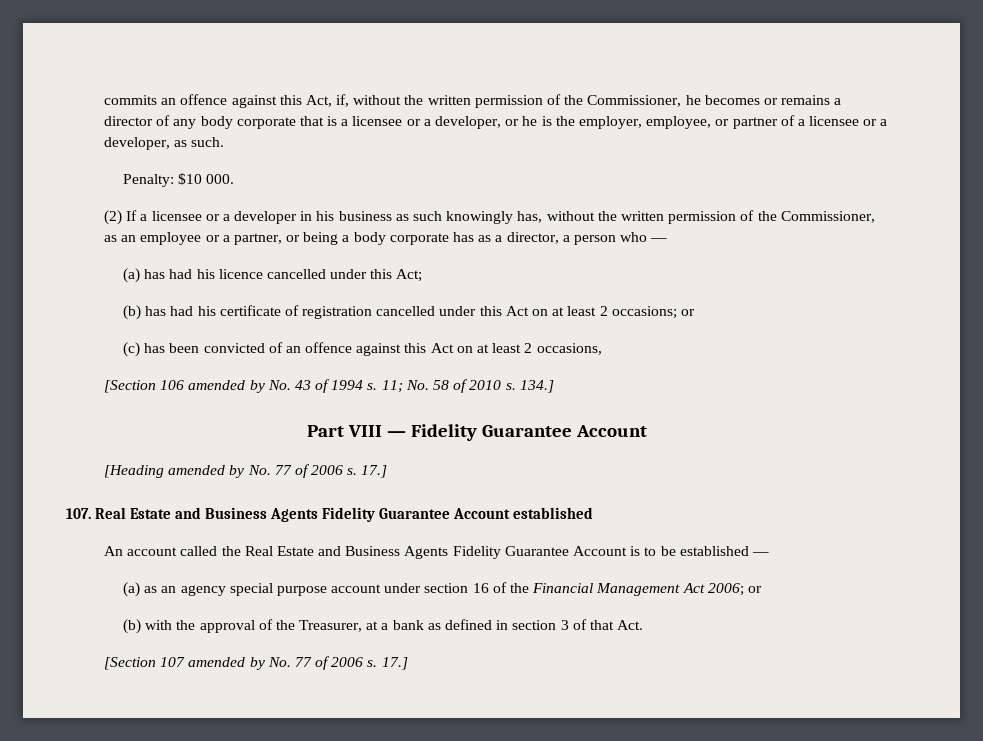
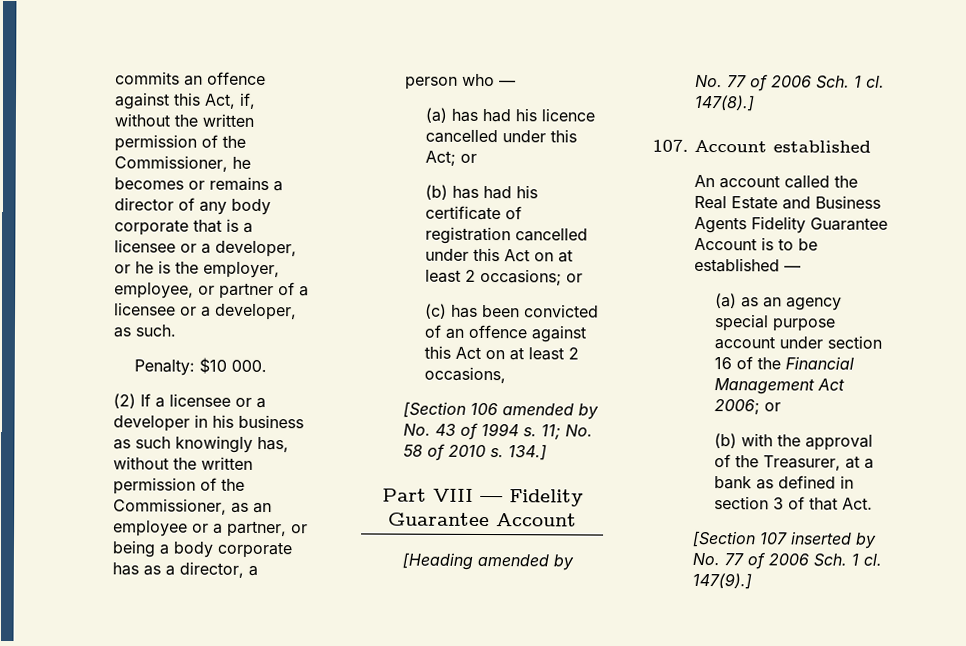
- (a) has had his licence cancelled under this Act;
+ (a) has had his licence cancelled under this Act; or
- [Heading amended by No. 77 of 2006 s. 17.]
- 107. Real Estate and Business Agents Fidelity Guarantee Account established
+ [Heading amended by No. 77 of 2006 Sch. 1 cl. 147(8).]
+ 107. Account established
- [Section 107 amended by No. 77 of 2006 s. 17.]
+ [Section 107 inserted by No. 77 of 2006 Sch. 1 cl. 147(9).]

